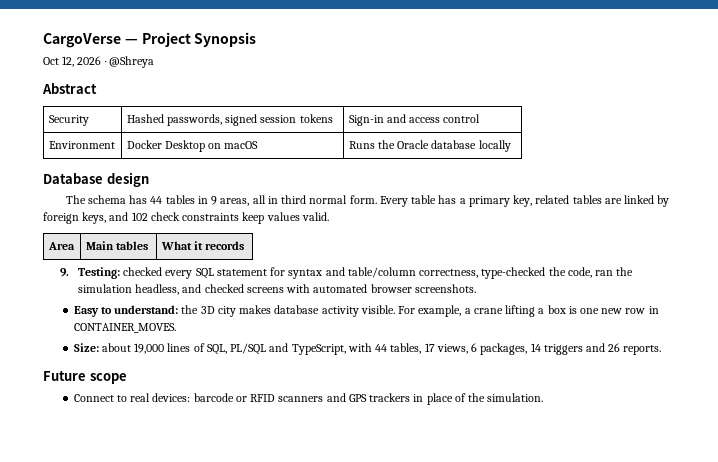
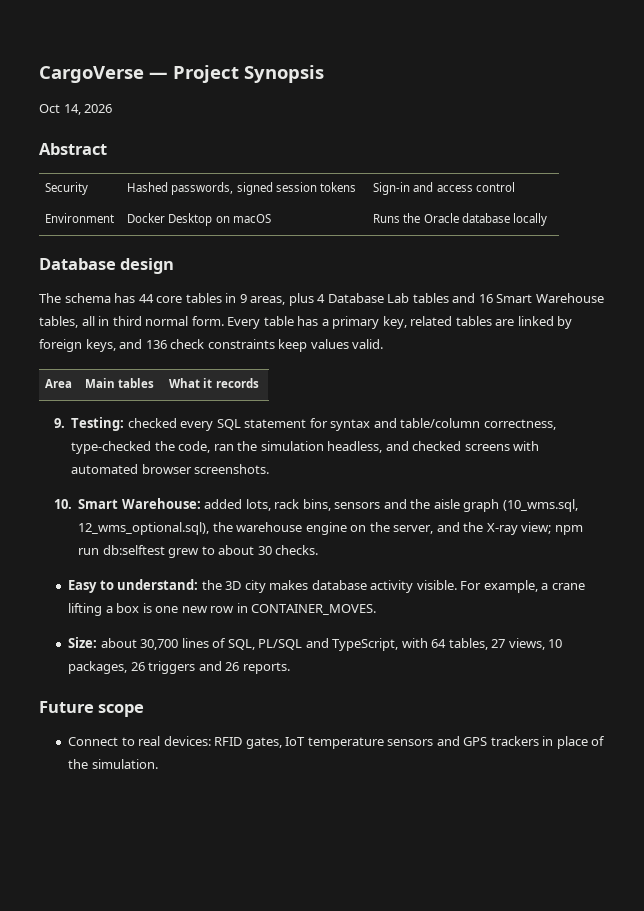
- Oct 12, 2026 · @Shreya
+ Oct 14, 2026
- The schema has 44 tables in 9 areas, all in third normal form.
+ The schema has 44 core tables in 9 areas, plus 4 Database Lab tables and 16 Smart Warehouse tables, all in third normal form.
- Every table has a primary key, related tables are linked by foreign keys, and 102 check constraints keep values valid.
+ Every table has a primary key, related tables are linked by foreign keys, and 136 check constraints keep values valid.
+ 10. Smart Warehouse: added lots, rack bins, sensors and the aisle graph (10_wms.sql, 12_wms_optional.sql), the warehouse engine on the server, and the X-ray view; npm run db:selftest grew to about 30 checks.
- Size: about 19,000 lines of SQL, PL/SQL and TypeScript, with 44 tables, 17 views, 6 packages, 14 triggers and 26 reports.
+ Size: about 30,700 lines of SQL, PL/SQL and TypeScript, with 64 tables, 27 views, 10 packages, 26 triggers and 26 reports.
- Connect to real devices: barcode or RFID scanners and GPS trackers in place of the simulation.
+ Connect to real devices: RFID gates, IoT temperature sensors and GPS trackers in place of the simulation.

